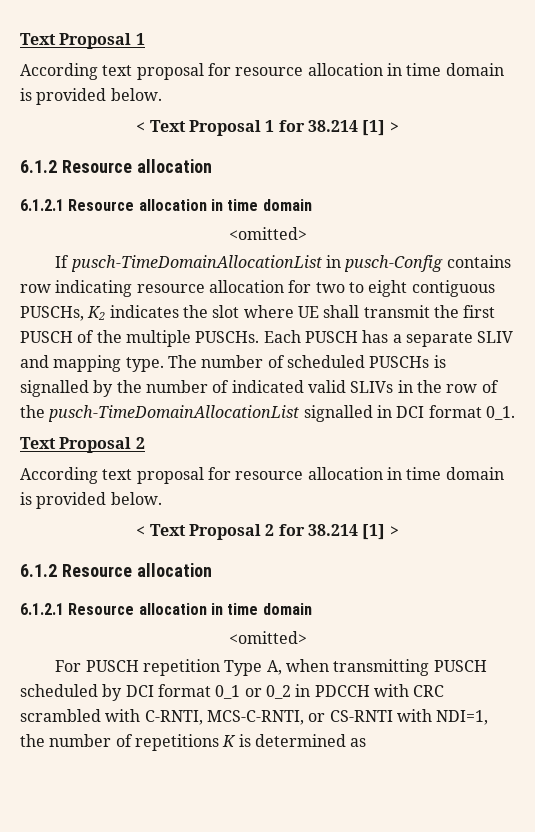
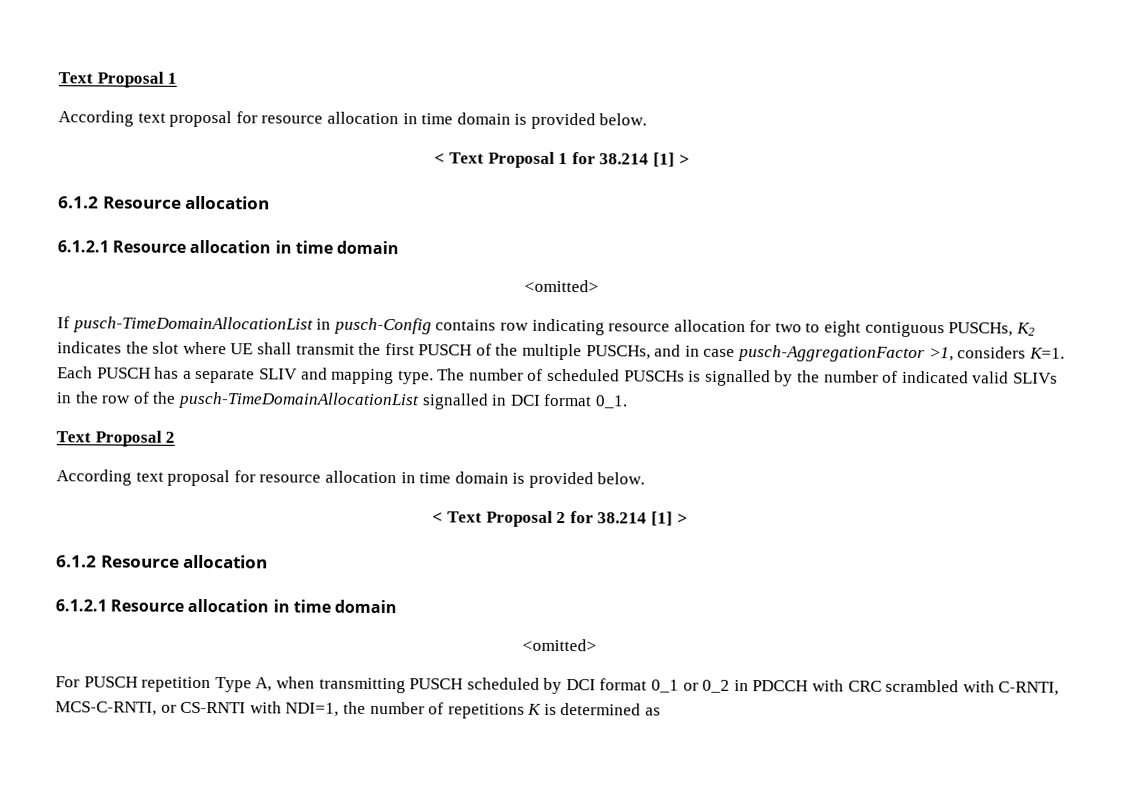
- If pusch-TimeDomainAllocationList in pusch-Config contains row indicating resource allocation for two to eight contiguous PUSCHs, K2 indicates the slot where UE shall transmit the first PUSCH of the multiple PUSCHs. Each PUSCH has a separate SLIV and mapping type.
+ If pusch-TimeDomainAllocationList in pusch-Config contains row indicating resource allocation for two to eight contiguous PUSCHs, K2 indicates the slot where UE shall transmit the first PUSCH of the multiple PUSCHs, and in case pusch-AggregationFactor >1, considers K=1. Each PUSCH has a separate SLIV and mapping type.

